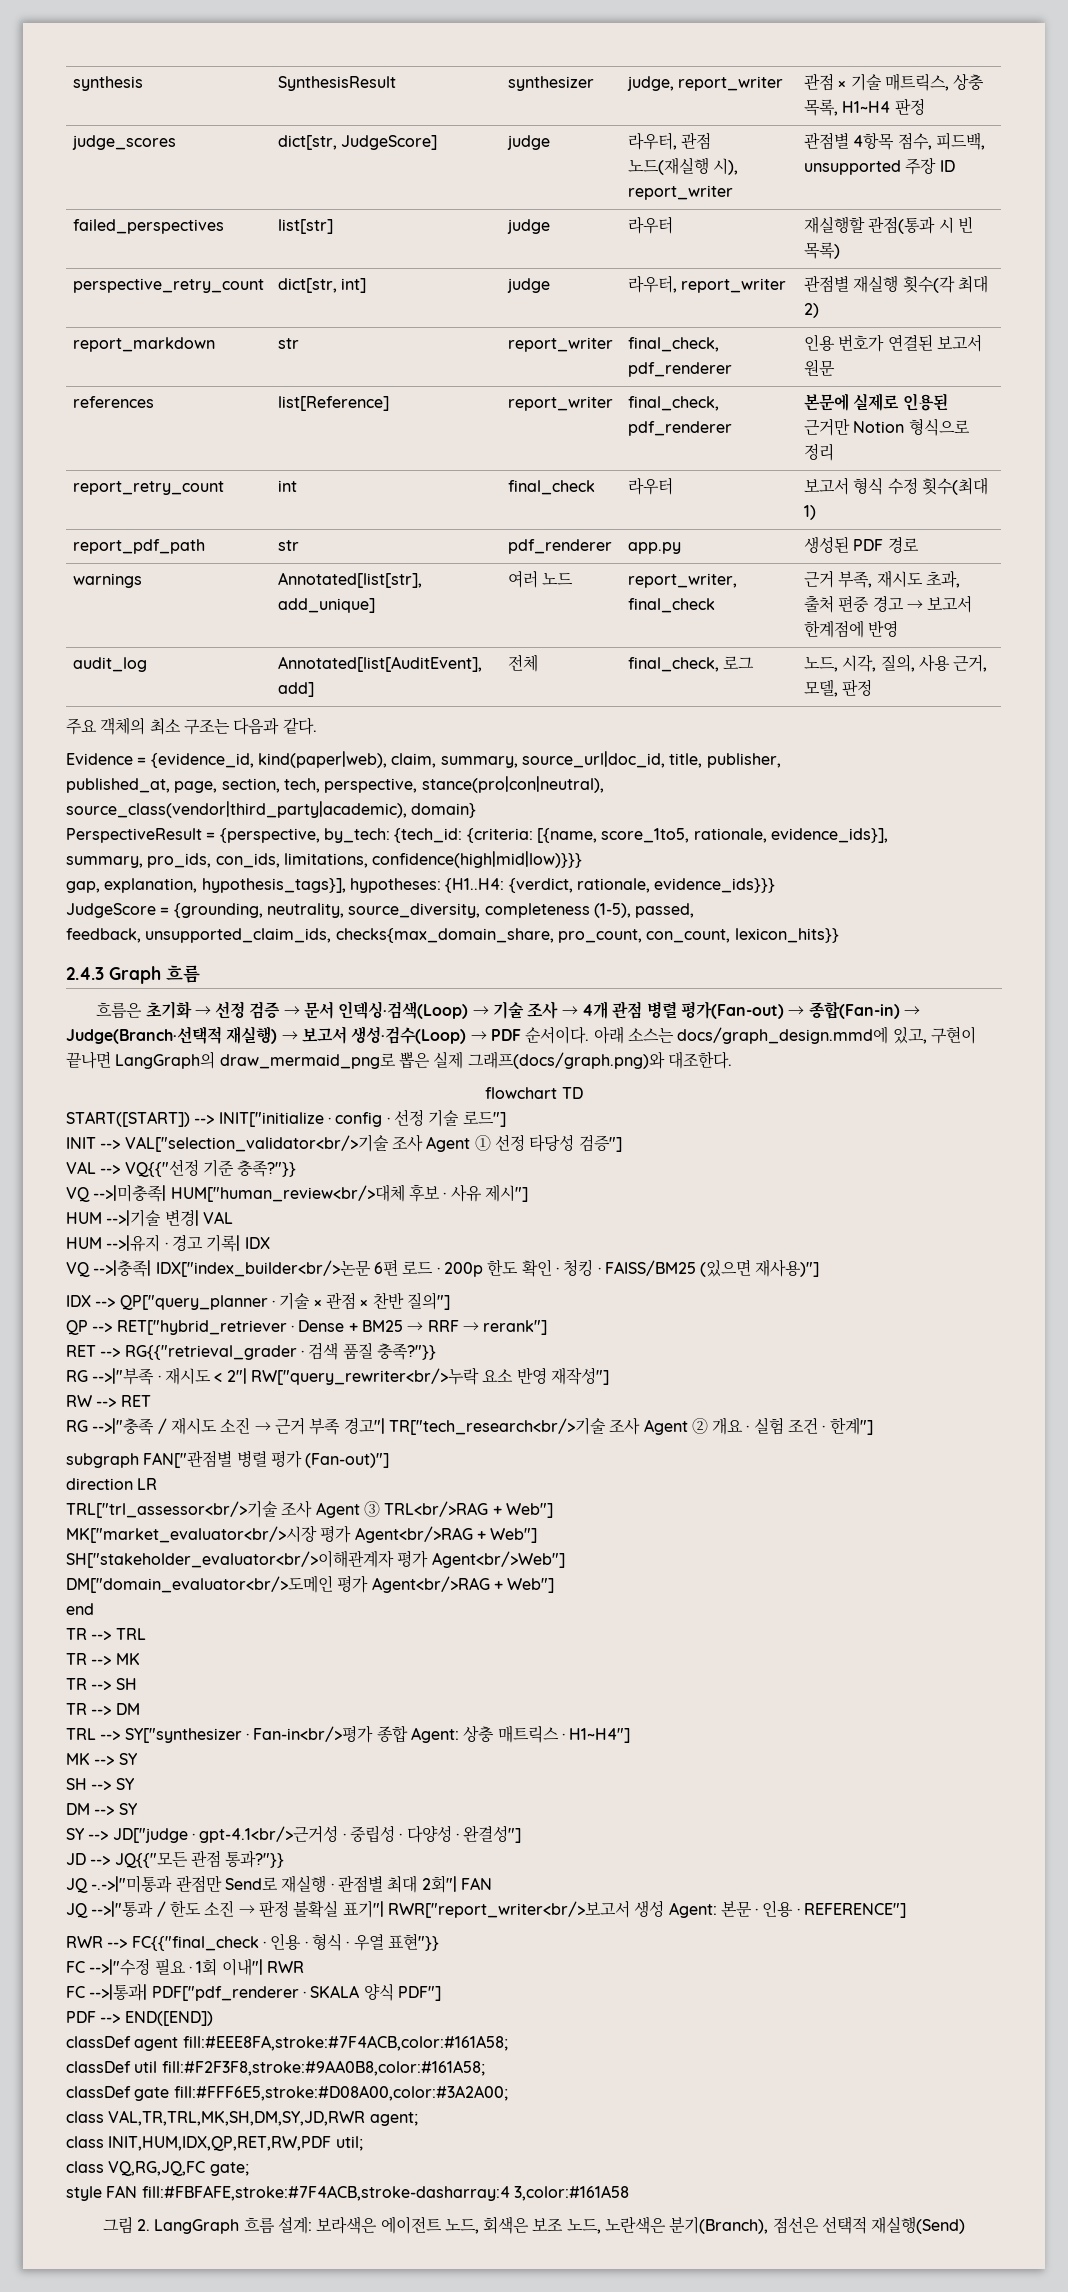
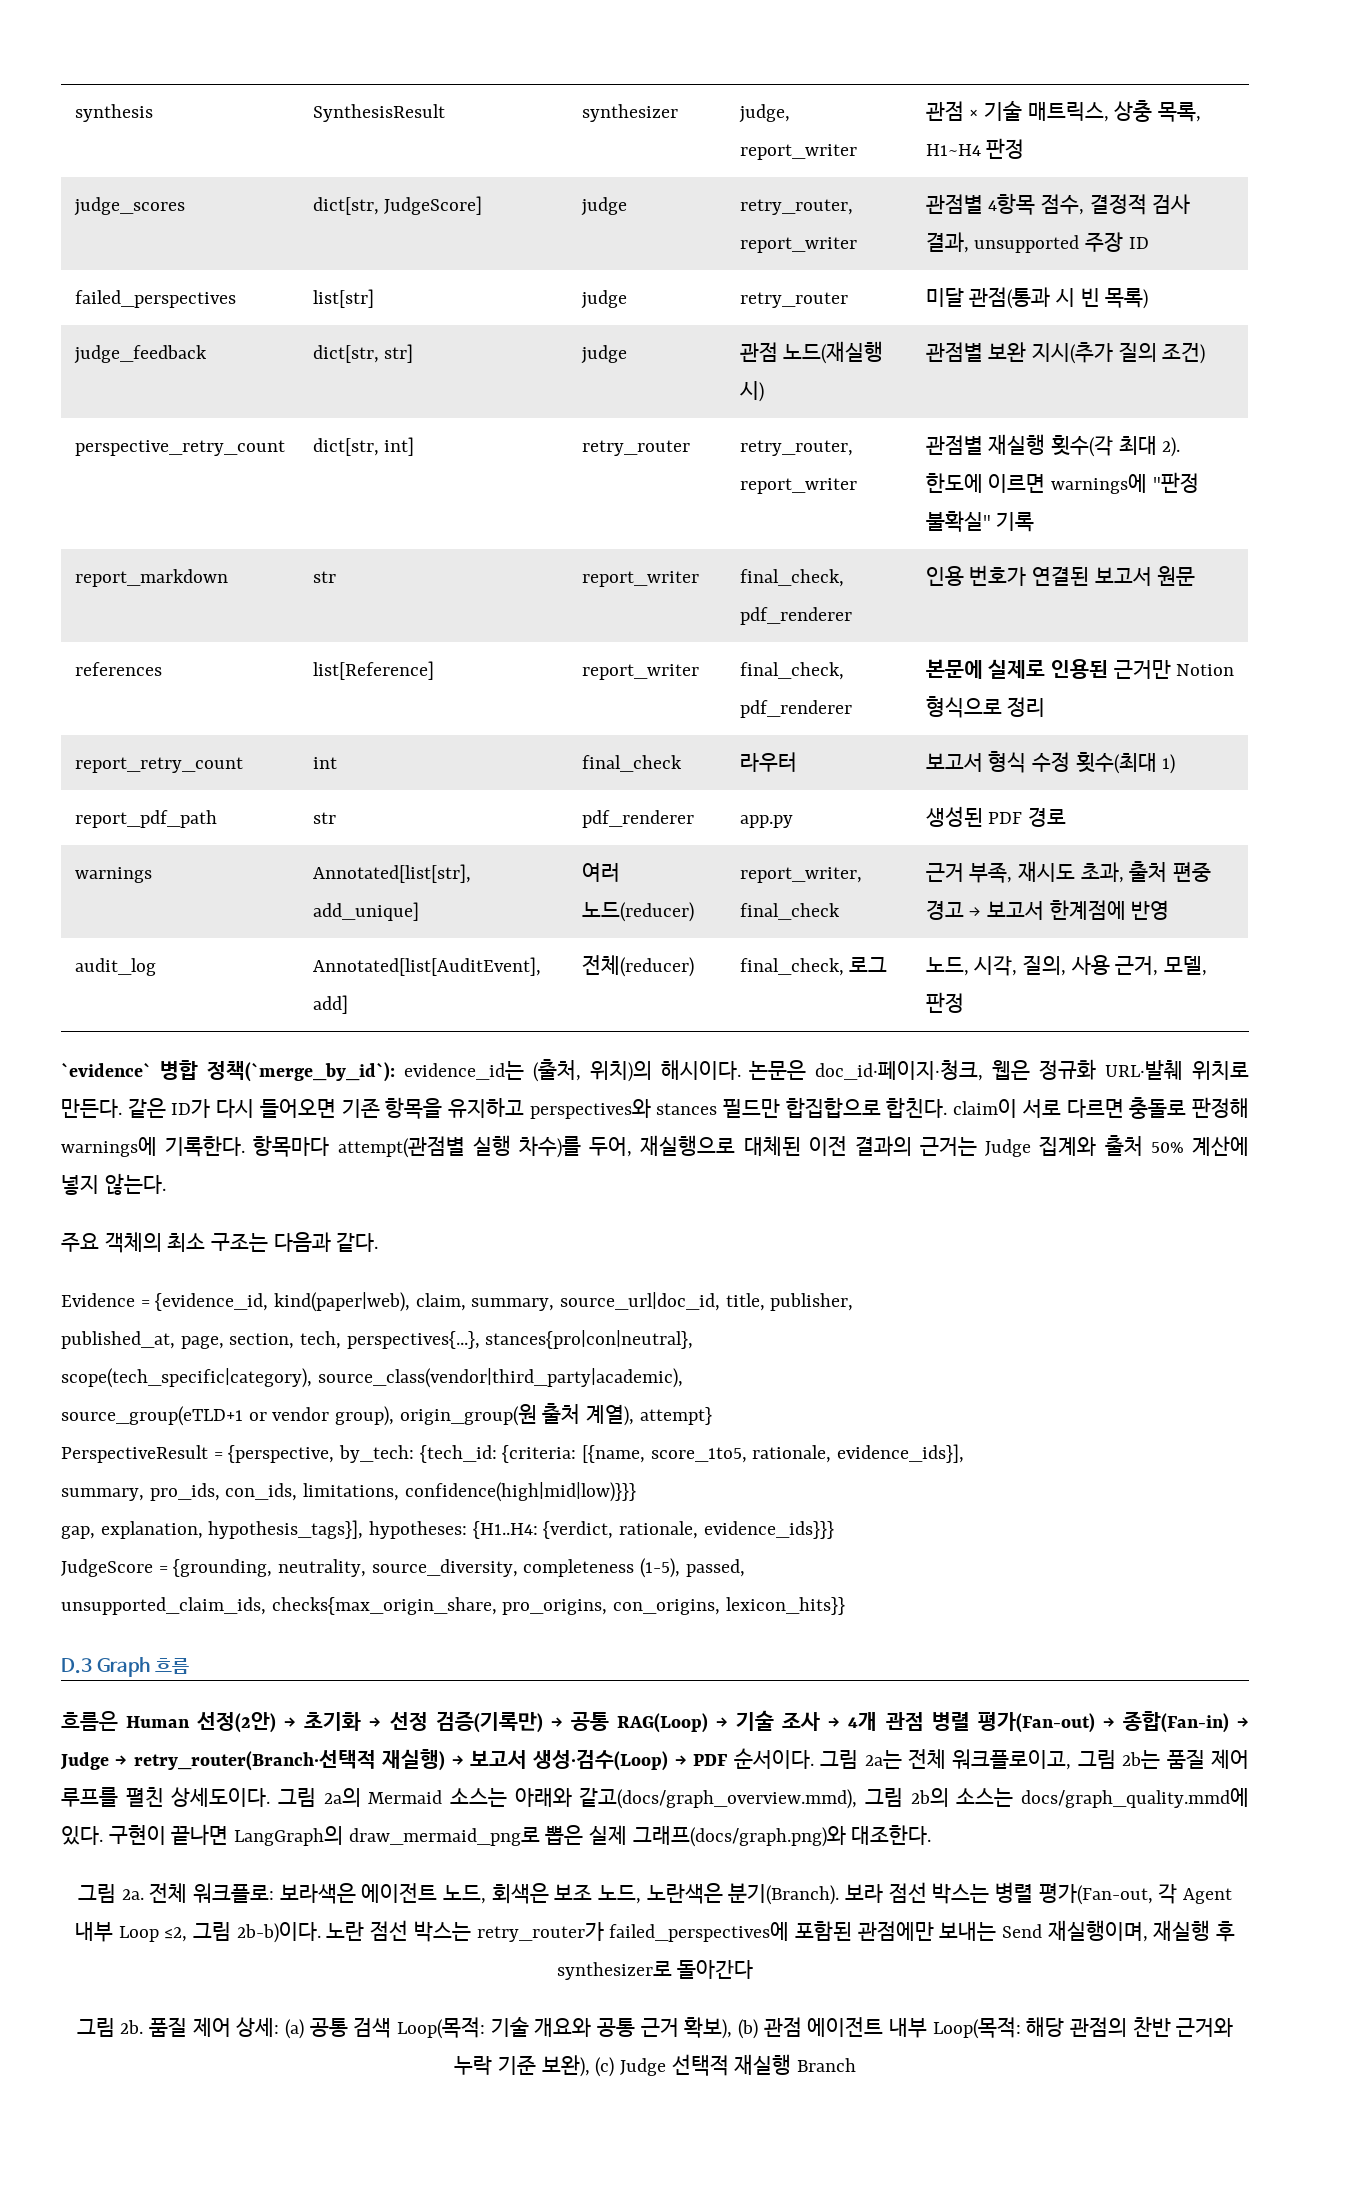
- judge_scores | dict[str, JudgeScore] | judge | 라우터, 관점 노드(재실행 시), report_writer | 관점별 4항목 점수, 피드백, unsupported 주장 ID
+ judge_scores | dict[str, JudgeScore] | judge | retry_router, report_writer | 관점별 4항목 점수, 결정적 검사 결과, unsupported 주장 ID
- failed_perspectives | list[str] | judge | 라우터 | 재실행할 관점(통과 시 빈 목록)
+ failed_perspectives | list[str] | judge | retry_router | 미달 관점(통과 시 빈 목록)
+ judge_feedback | dict[str, str] | judge | 관점 노드(재실행 시) | 관점별 보완 지시(추가 질의 조건)
- perspective_retry_count | dict[str, int] | judge | 라우터, report_writer | 관점별 재실행 횟수(각 최대 2)
+ perspective_retry_count | dict[str, int] | retry_router | retry_router, report_writer | 관점별 재실행 횟수(각 최대 2). 한도에 이르면 warnings에 "판정 불확실" 기록
- warnings | Annotated[list[str], add_unique] | 여러 노드 | report_writer, final_check | 근거 부족, 재시도 초과, 출처 편중 경고 → 보고서 한계점에 반영
+ warnings | Annotated[list[str], add_unique] | 여러 노드(reducer) | report_writer, final_check | 근거 부족, 재시도 초과, 출처 편중 경고 → 보고서 한계점에 반영
- audit_log | Annotated[list[AuditEvent], add] | 전체 | final_check, 로그 | 노드, 시각, 질의, 사용 근거, 모델, 판정
+ audit_log | Annotated[list[AuditEvent], add] | 전체(reducer) | final_check, 로그 | 노드, 시각, 질의, 사용 근거, 모델, 판정
+ `evidence` 병합 정책(`merge_by_id`): evidence_id는 (출처, 위치)의 해시이다. 논문은 doc_id·페이지·청크, 웹은 정규화 URL·발췌 위치로 만든다. 같은 ID가 다시 들어오면 기존 항목을 유지하고 perspectives와 stances 필드만 합집합으로 합친다. claim이 서로 다르면 충돌로 판정해 warnings에 기록한다. 항목마다 attempt(관점별 실행 차수)를 두어, 재실행으로 대체된 이전 결과의 근거는 Judge 집계와 출처 50% 계산에 넣지 않는다.
- published_at, page, section, tech, perspective, stance(pro|con|neutral),
- source_class(vendor|third_party|academic), domain}
+ published_at, page, section, tech, perspectives{...}, stances{pro|con|neutral},
+ scope(tech_specific|category), source_class(vendor|third_party|academic),
+ source_group(eTLD+1 or vendor group), origin_group(원 출처 계열), attempt}
- feedback, unsupported_claim_ids, checks{max_domain_share, pro_count, con_count, lexicon_hits}}
+ unsupported_claim_ids, checks{max_origin_share, pro_origins, con_origins, lexicon_hits}}
- 2.4.3 Graph 흐름
+ D.3 Graph 흐름
- 흐름은 초기화 → 선정 검증 → 문서 인덱싱·검색(Loop) → 기술 조사 → 4개 관점 병렬 평가(Fan-out) → 종합(Fan-in) → Judge(Branch·선택적 재실행) → 보고서 생성·검수(Loop) → PDF 순서이다.
+ 흐름은 Human 선정(2안) → 초기화 → 선정 검증(기록만) → 공통 RAG(Loop) → 기술 조사 → 4개 관점 병렬 평가(Fan-out) → 종합(Fan-in) → Judge → retry_router(Branch·선택적 재실행) → 보고서 생성·검수(Loop) → PDF 순서이다.
- 아래 소스는 docs/graph_design.mmd에 있고, 구현이 끝나면 LangGraph의 draw_mermaid_png로 뽑은 실제 그래프(docs/graph.png)와 대조한다.
+ 그림 2a는 전체 워크플로이고, 그림 2b는 품질 제어 루프를 펼친 상세도이다. 그림 2a의 Mermaid 소스는 아래와 같고(docs/graph_overview.mmd), 그림 2b의 소스는 docs/graph_quality.mmd에 있다. 구현이 끝나면 LangGraph의 draw_mermaid_png로 뽑은 실제 그래프(docs/graph.png)와 대조한다.
- flowchart TD
- START([START]) --> INIT["initialize · config · 선정 기술 로드"]
- INIT --> VAL["selection_validator<br/>기술 조사 Agent ① 선정 타당성 검증"]
- VAL --> VQ{{"선정 기준 충족?"}}
- VQ -->|미충족| HUM["human_review<br/>대체 후보 · 사유 제시"]
- HUM -->|기술 변경| VAL
- HUM -->|유지 · 경고 기록| IDX
- VQ -->|충족| IDX["index_builder<br/>논문 6편 로드 · 200p 한도 확인 · 청킹 · FAISS/BM25 (있으면 재사용)"]
- IDX --> QP["query_planner · 기술 × 관점 × 찬반 질의"]
- QP --> RET["hybrid_retriever · Dense + BM25 → RRF → rerank"]
- RET --> RG{{"retrieval_grader · 검색 품질 충족?"}}
- RG -->|"부족 · 재시도 < 2"| RW["query_rewriter<br/>누락 요소 반영 재작성"]
- RW --> RET
- RG -->|"충족 / 재시도 소진 → 근거 부족 경고"| TR["tech_research<br/>기술 조사 Agent ② 개요 · 실험 조건 · 한계"]
- subgraph FAN["관점별 병렬 평가 (Fan-out)"]
- direction LR
- TRL["trl_assessor<br/>기술 조사 Agent ③ TRL<br/>RAG + Web"]
- MK["market_evaluator<br/>시장 평가 Agent<br/>RAG + Web"]
- SH["stakeholder_evaluator<br/>이해관계자 평가 Agent<br/>Web"]
- DM["domain_evaluator<br/>도메인 평가 Agent<br/>RAG + Web"]
- end
- TR --> TRL
- TR --> MK
- TR --> SH
- TR --> DM
- TRL --> SY["synthesizer · Fan-in<br/>평가 종합 Agent: 상충 매트릭스 · H1~H4"]
- MK --> SY
- SH --> SY
- DM --> SY
- SY --> JD["judge · gpt-4.1<br/>근거성 · 중립성 · 다양성 · 완결성"]
- JD --> JQ{{"모든 관점 통과?"}}
- JQ -.->|"미통과 관점만 Send로 재실행 · 관점별 최대 2회"| FAN
- JQ -->|"통과 / 한도 소진 → 판정 불확실 표기"| RWR["report_writer<br/>보고서 생성 Agent: 본문 · 인용 · REFERENCE"]
- RWR --> FC{{"final_check · 인용 · 형식 · 우열 표현"}}
- FC -->|"수정 필요 · 1회 이내"| RWR
- FC -->|통과| PDF["pdf_renderer · SKALA 양식 PDF"]
- PDF --> END([END])
- classDef agent fill:#EEE8FA,stroke:#7F4ACB,color:#161A58;
- classDef util fill:#F2F3F8,stroke:#9AA0B8,color:#161A58;
- classDef gate fill:#FFF6E5,stroke:#D08A00,color:#3A2A00;
- class VAL,TR,TRL,MK,SH,DM,SY,JD,RWR agent;
- class INIT,HUM,IDX,QP,RET,RW,PDF util;
- class VQ,RG,JQ,FC gate;
- style FAN fill:#FBFAFE,stroke:#7F4ACB,stroke-dasharray:4 3,color:#161A58
- 그림 2. LangGraph 흐름 설계: 보라색은 에이전트 노드, 회색은 보조 노드, 노란색은 분기(Branch), 점선은 선택적 재실행(Send)
+ 그림 2a. 전체 워크플로: 보라색은 에이전트 노드, 회색은 보조 노드, 노란색은 분기(Branch). 보라 점선 박스는 병렬 평가(Fan-out, 각 Agent 내부 Loop ≤2, 그림 2b-b)이다. 노란 점선 박스는 retry_router가 failed_perspectives에 포함된 관점에만 보내는 Send 재실행이며, 재실행 후 synthesizer로 돌아간다
+ 그림 2b. 품질 제어 상세: (a) 공통 검색 Loop(목적: 기술 개요와 공통 근거 확보), (b) 관점 에이전트 내부 Loop(목적: 해당 관점의 찬반 근거와 누락 기준 보완), (c) Judge 선택적 재실행 Branch

